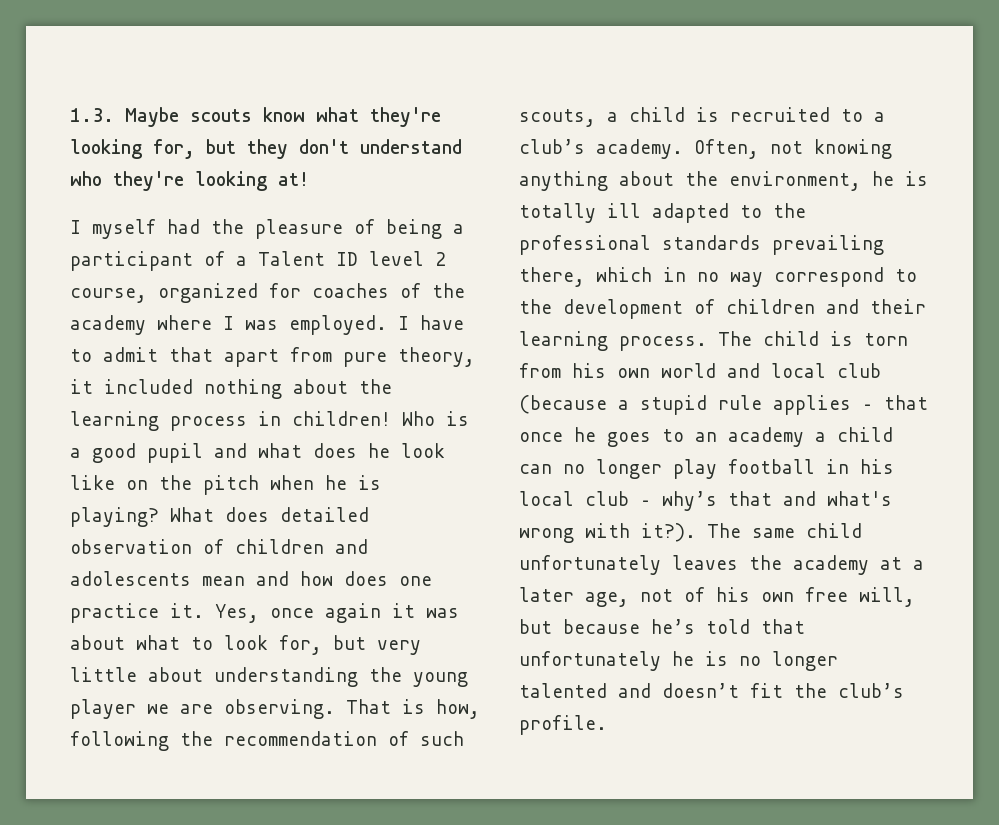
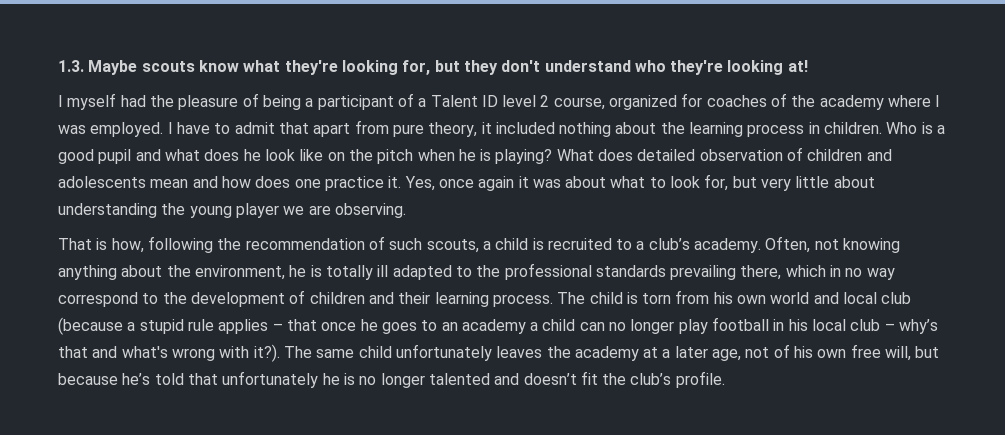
- I have to admit that apart from pure theory, it included nothing about the learning process in children!
+ I have to admit that apart from pure theory, it included nothing about the learning process in children.
- Yes, once again it was about what to look for, but very little about understanding the young player we are observing. That is how, following the recommendation of such scouts, a child is recruited to a club’s academy.
+ Yes, once again it was about what to look for, but very little about understanding the young player we are observing.
+ That is how, following the recommendation of such scouts, a child is recruited to a club’s academy.

